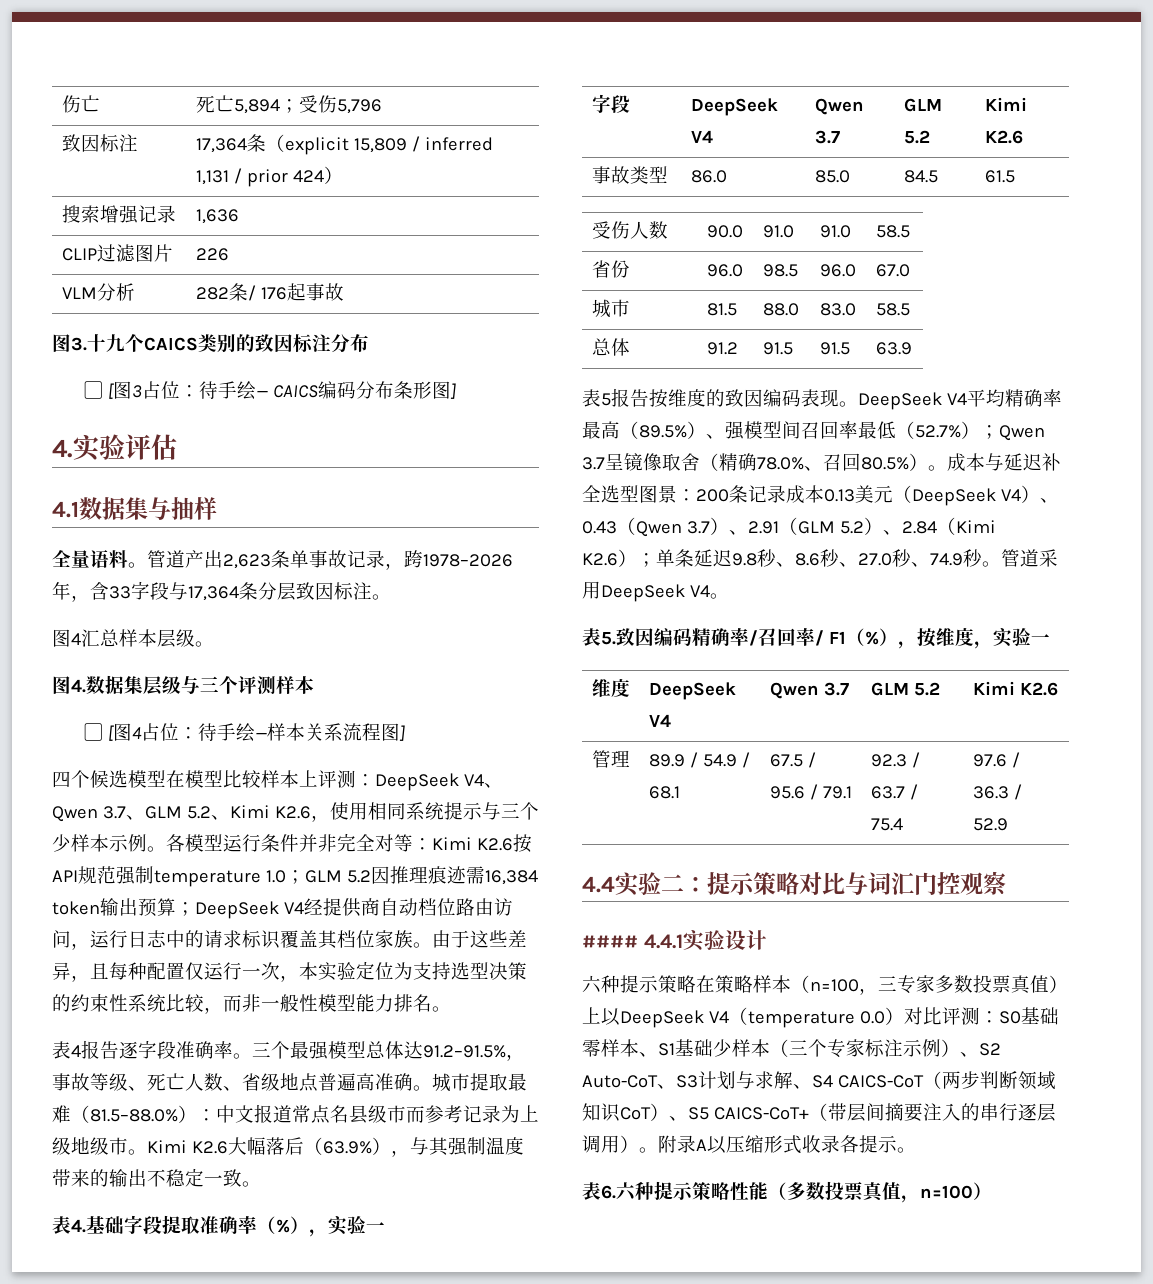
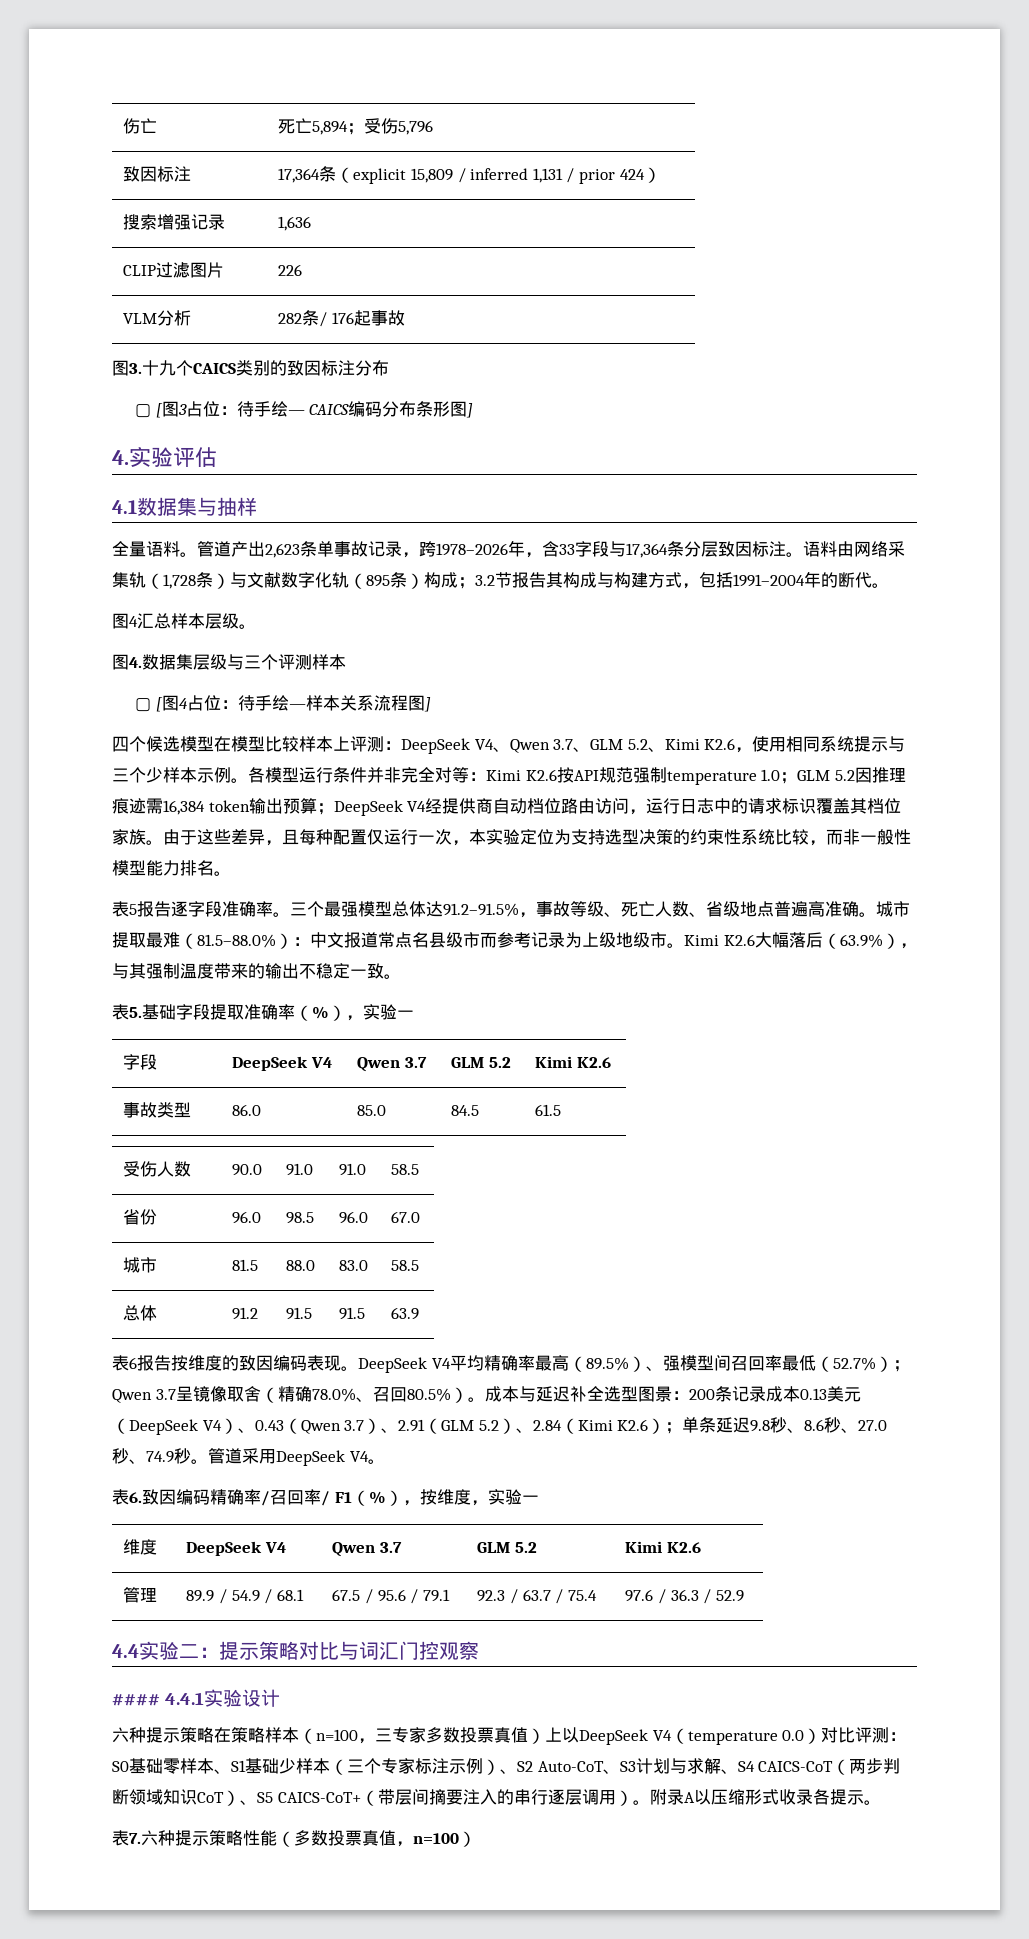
+ 语料由网络采集轨（1,728条）与文献数字化轨（895条）构成；3.2节报告其构成与构建方式，包括1991–2004年的断代。
- 表4报告逐字段准确率。
+ 表5报告逐字段准确率。
- 表4.基础字段提取准确率（%），实验一
+ 表5.基础字段提取准确率（%），实验一
- 表5报告按维度的致因编码表现。
+ 表6报告按维度的致因编码表现。
- 表5.致因编码精确率/召回率/ F1（%），按维度，实验一
+ 表6.致因编码精确率/召回率/ F1（%），按维度，实验一
- 表6.六种提示策略性能（多数投票真值，n=100）
+ 表7.六种提示策略性能（多数投票真值，n=100）

